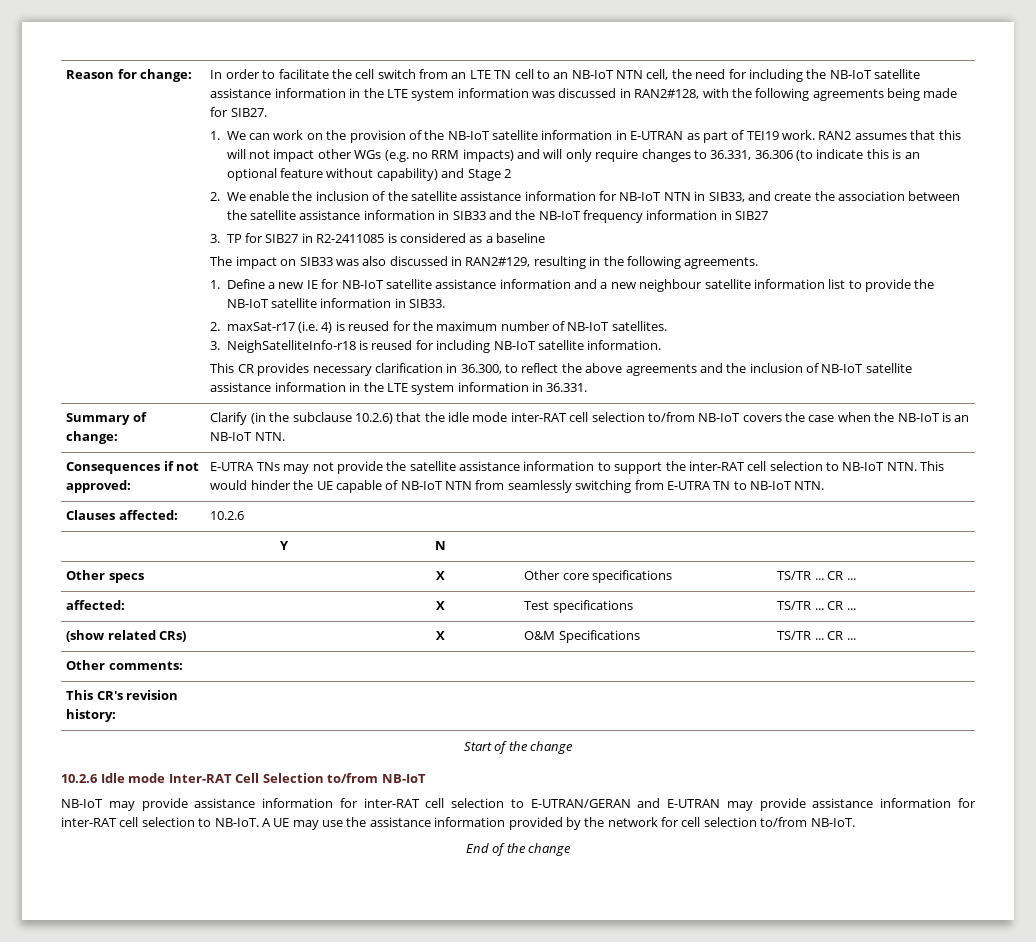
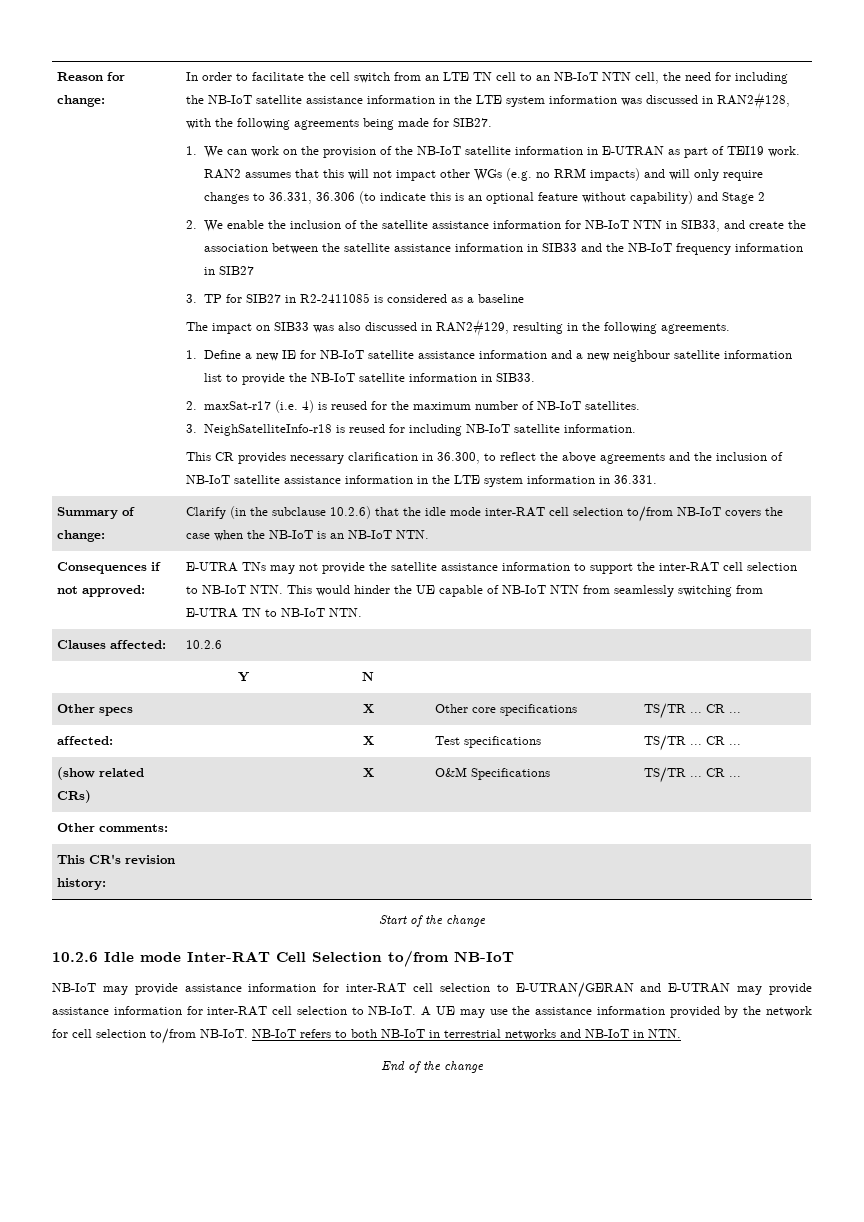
+ NB-IoT refers to both NB-IoT in terrestrial networks and NB-IoT in NTN.

